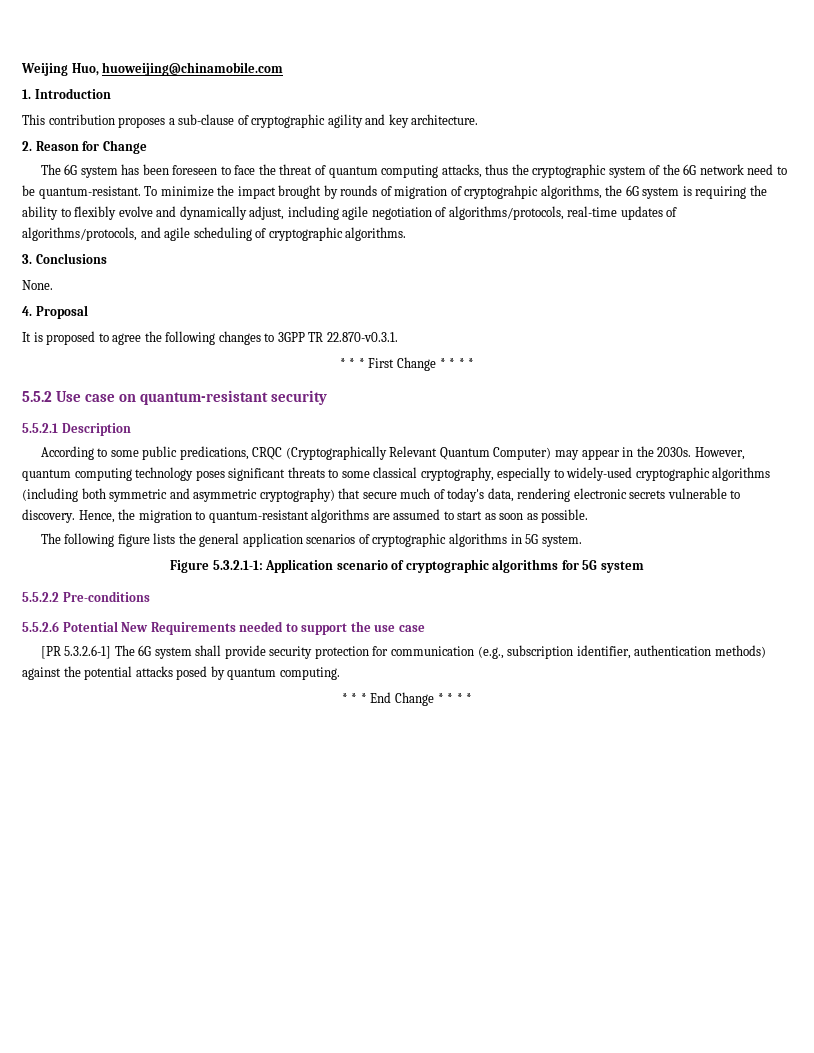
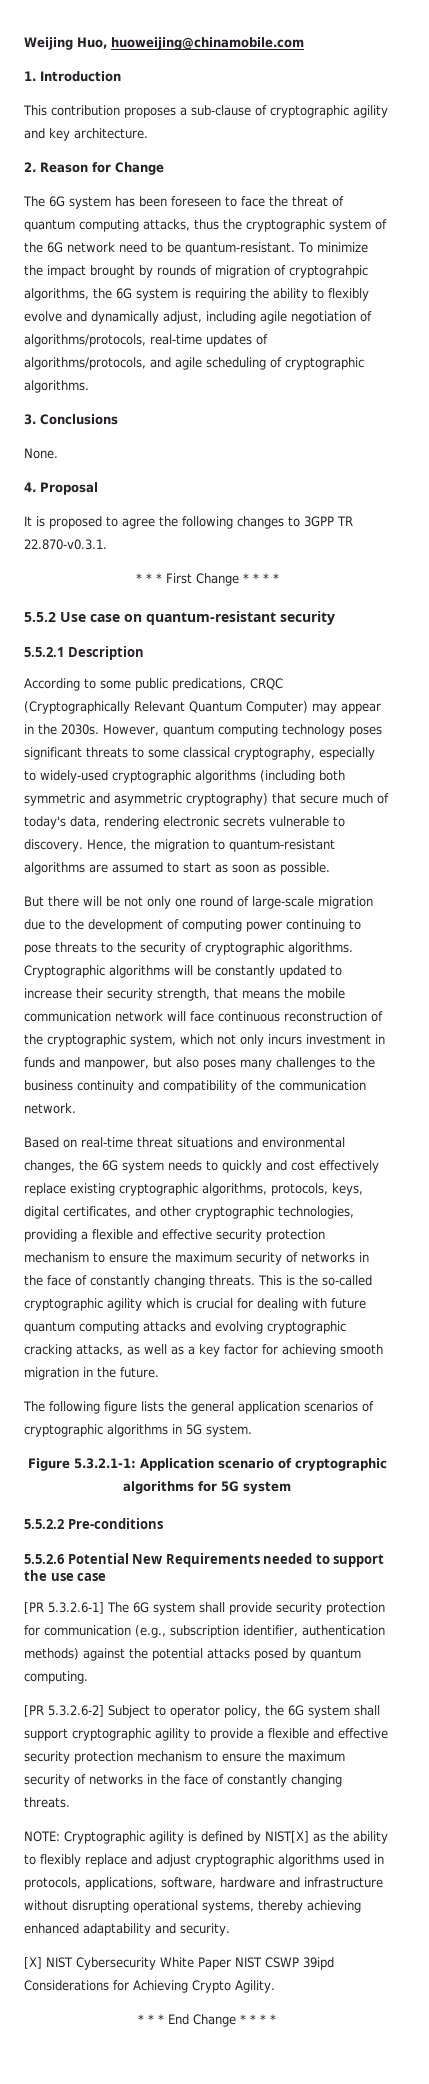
+ But there will be not only one round of large-scale migration due to the development of computing power continuing to pose threats to the security of cryptographic algorithms. Cryptographic algorithms will be constantly updated to increase their security strength, that means the mobile communication network will face continuous reconstruction of the cryptographic system, which not only incurs investment in funds and manpower, but also poses many challenges to the business continuity and compatibility of the communication network.
+ Based on real-time threat situations and environmental changes, the 6G system needs to quickly and cost effectively replace existing cryptographic algorithms, protocols, keys, digital certificates, and other cryptographic technologies, providing a flexible and effective security protection mechanism to ensure the maximum security of networks in the face of constantly changing threats. This is the so-called cryptographic agility which is crucial for dealing with future quantum computing attacks and evolving cryptographic cracking attacks, as well as a key factor for achieving smooth migration in the future.
+ [PR 5.3.2.6-2] Subject to operator policy, the 6G system shall support cryptographic agility to provide a flexible and effective security protection mechanism to ensure the maximum security of networks in the face of constantly changing threats.
+ NOTE: Cryptographic agility is defined by NIST[X] as the ability to flexibly replace and adjust cryptographic algorithms used in protocols, applications, software, hardware and infrastructure without disrupting operational systems, thereby achieving enhanced adaptability and security.
+ [X] NIST Cybersecurity White Paper NIST CSWP 39ipd Considerations for Achieving Crypto Agility.

